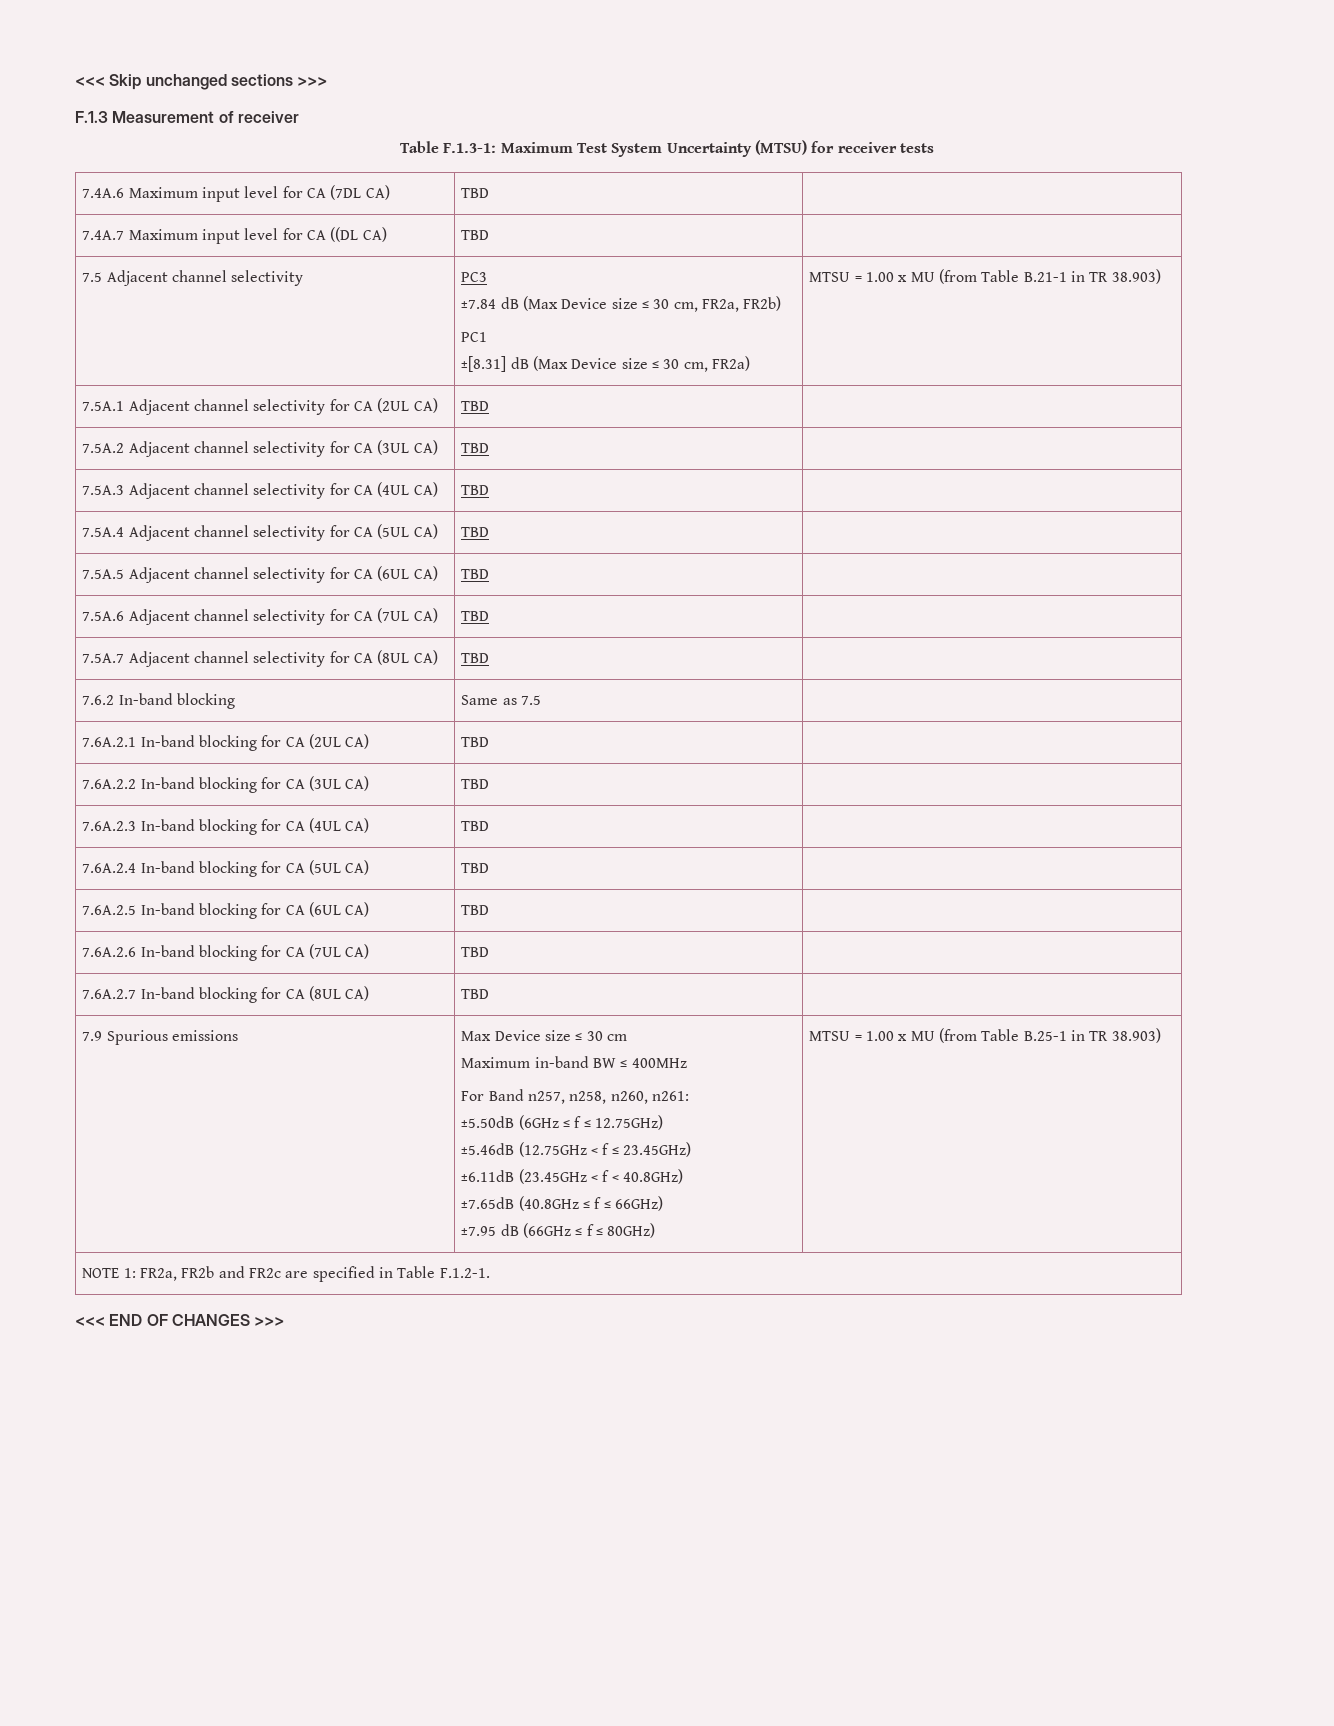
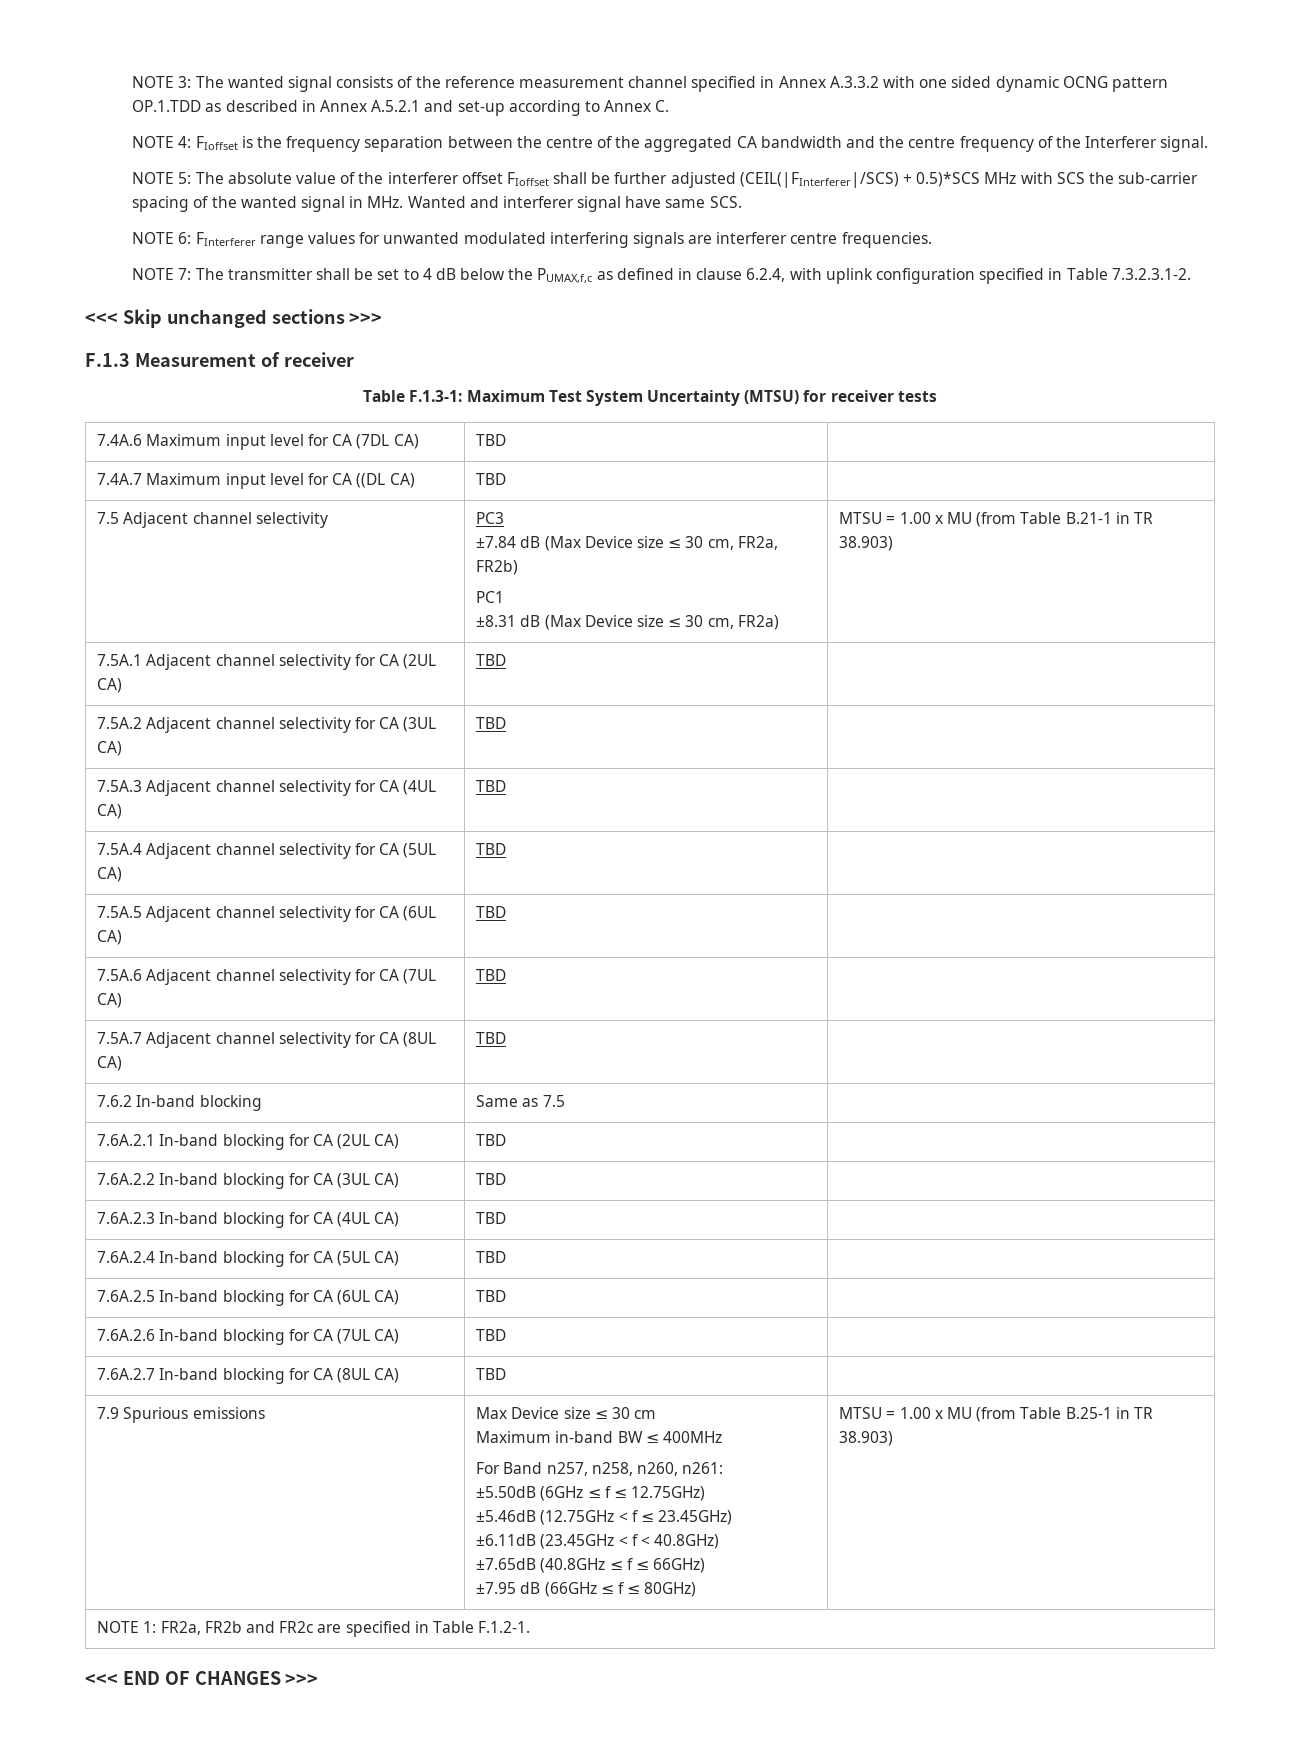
+ NOTE 3: The wanted signal consists of the reference measurement channel specified in Annex A.3.3.2 with one sided dynamic OCNG pattern OP.1.TDD as described in Annex A.5.2.1 and set-up according to Annex C.
+ NOTE 4: FIoffset is the frequency separation between the centre of the aggregated CA bandwidth and the centre frequency of the Interferer signal.
+ NOTE 5: The absolute value of the interferer offset FIoffset shall be further adjusted (CEIL(|FInterferer|/SCS) + 0.5)*SCS MHz with SCS the sub-carrier spacing of the wanted signal in MHz. Wanted and interferer signal have same SCS.
+ NOTE 6: FInterferer range values for unwanted modulated interfering signals are interferer centre frequencies.
+ NOTE 7: The transmitter shall be set to 4 dB below the PUMAX,f,c as defined in clause 6.2.4, with uplink configuration specified in Table 7.3.2.3.1-2.
  7.5 Adjacent channel selectivity | PC3
  ±7.84 dB (Max Device size ≤ 30 cm, FR2a, FR2b)
  PC1
- ±[8.31] dB (Max Device size ≤ 30 cm, FR2a) | MTSU = 1.00 x MU (from Table B.21-1 in TR 38.903)
+ ±8.31 dB (Max Device size ≤ 30 cm, FR2a) | MTSU = 1.00 x MU (from Table B.21-1 in TR 38.903)

